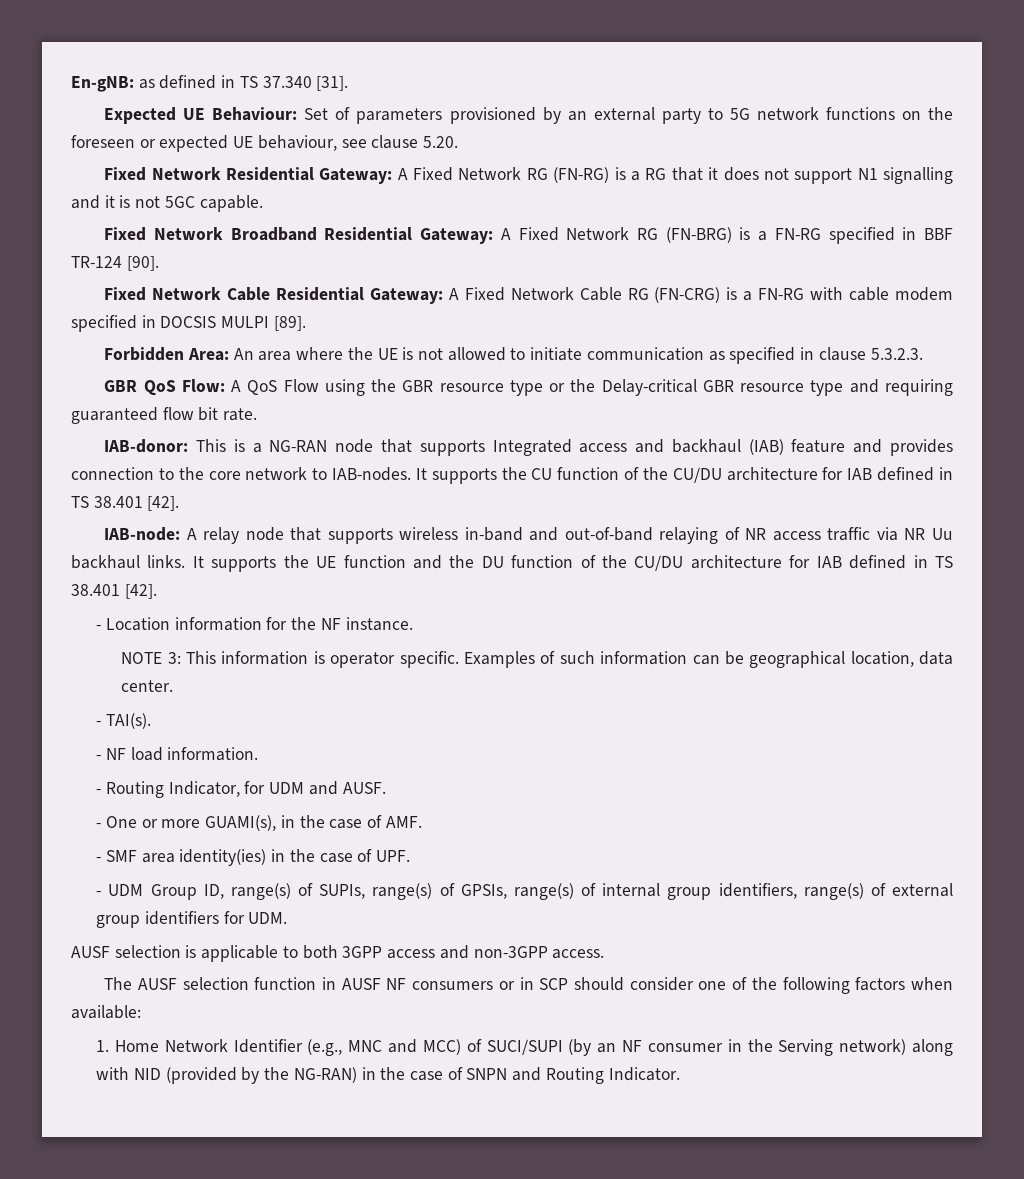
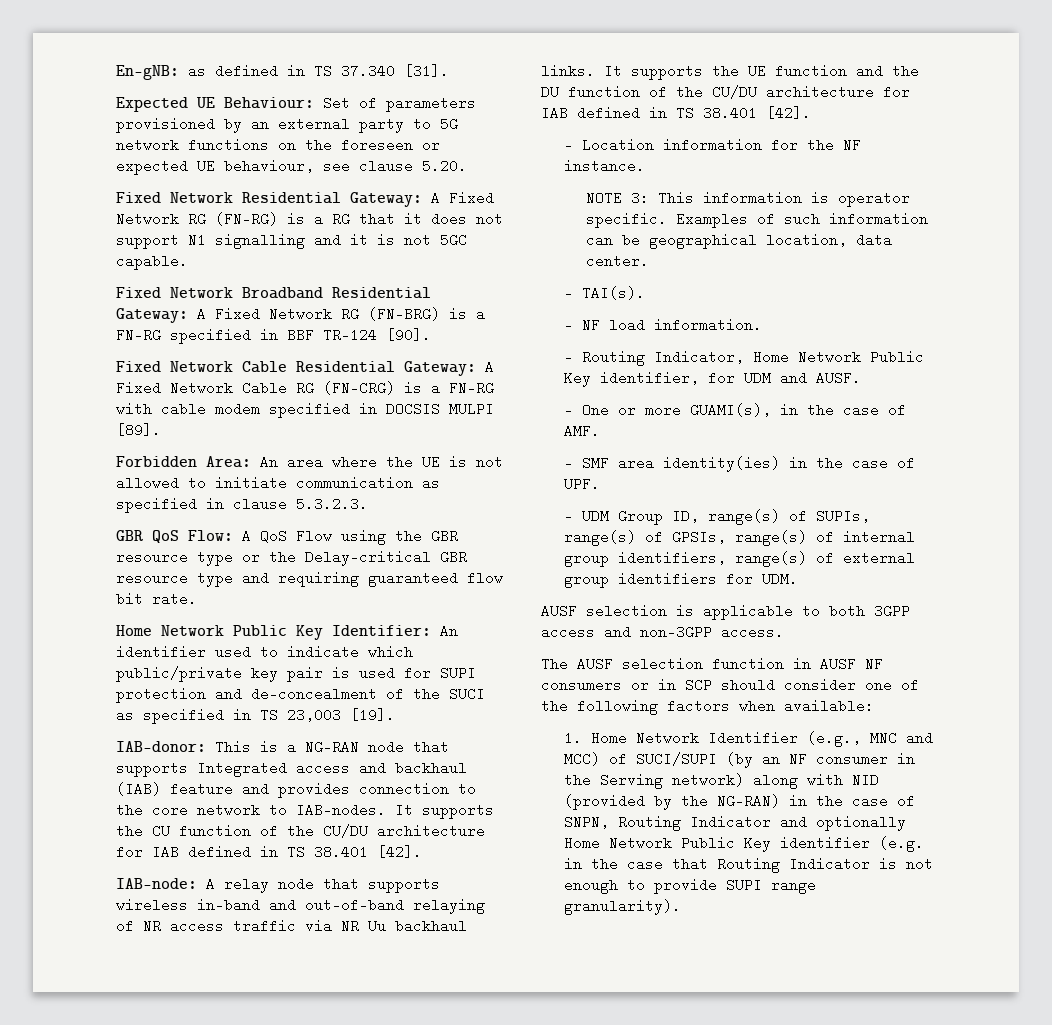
+ Home Network Public Key Identifier: An identifier used to indicate which public/private key pair is used for SUPI protection and de-concealment of the SUCI as specified in TS 23,003 [19].
- - Routing Indicator, for UDM and AUSF.
+ - Routing Indicator, Home Network Public Key identifier, for UDM and AUSF.
- 1. Home Network Identifier (e.g., MNC and MCC) of SUCI/SUPI (by an NF consumer in the Serving network) along with NID (provided by the NG-RAN) in the case of SNPN and Routing Indicator.
+ 1. Home Network Identifier (e.g., MNC and MCC) of SUCI/SUPI (by an NF consumer in the Serving network) along with NID (provided by the NG-RAN) in the case of SNPN, Routing Indicator and optionally Home Network Public Key identifier (e.g. in the case that Routing Indicator is not enough to provide SUPI range granularity).

